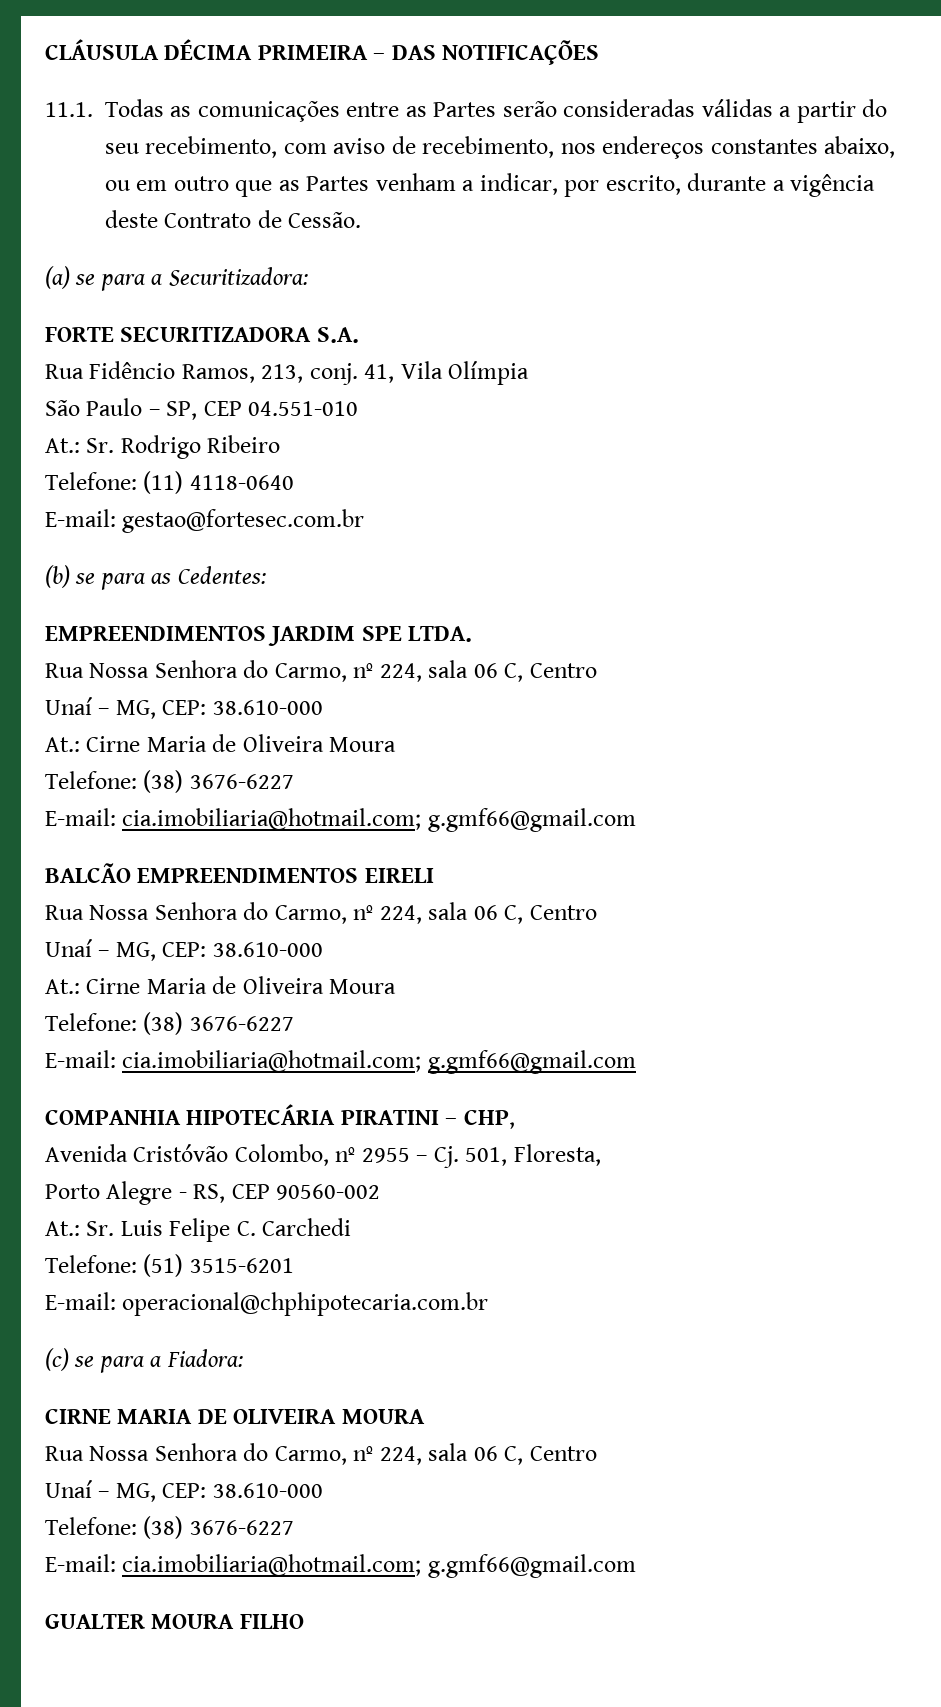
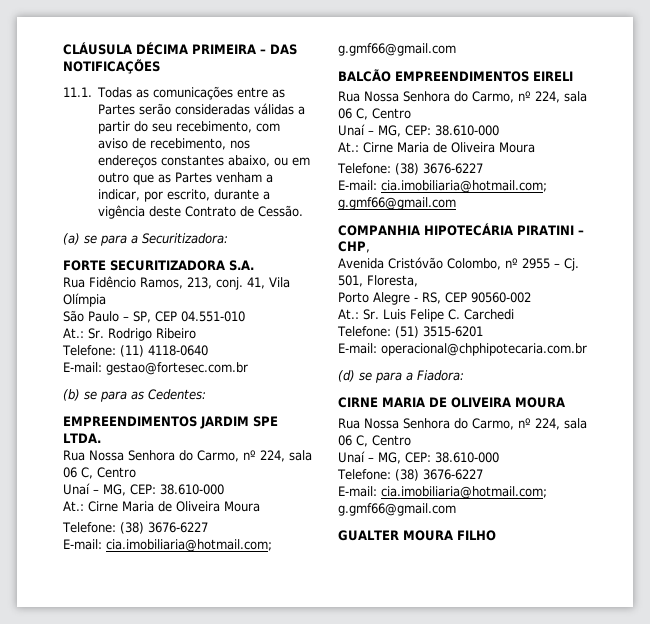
- (c) se para a Fiadora:
+ (d) se para a Fiadora:

